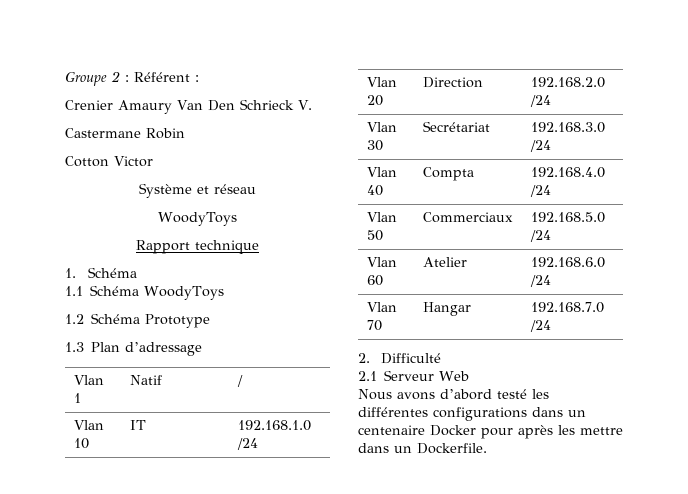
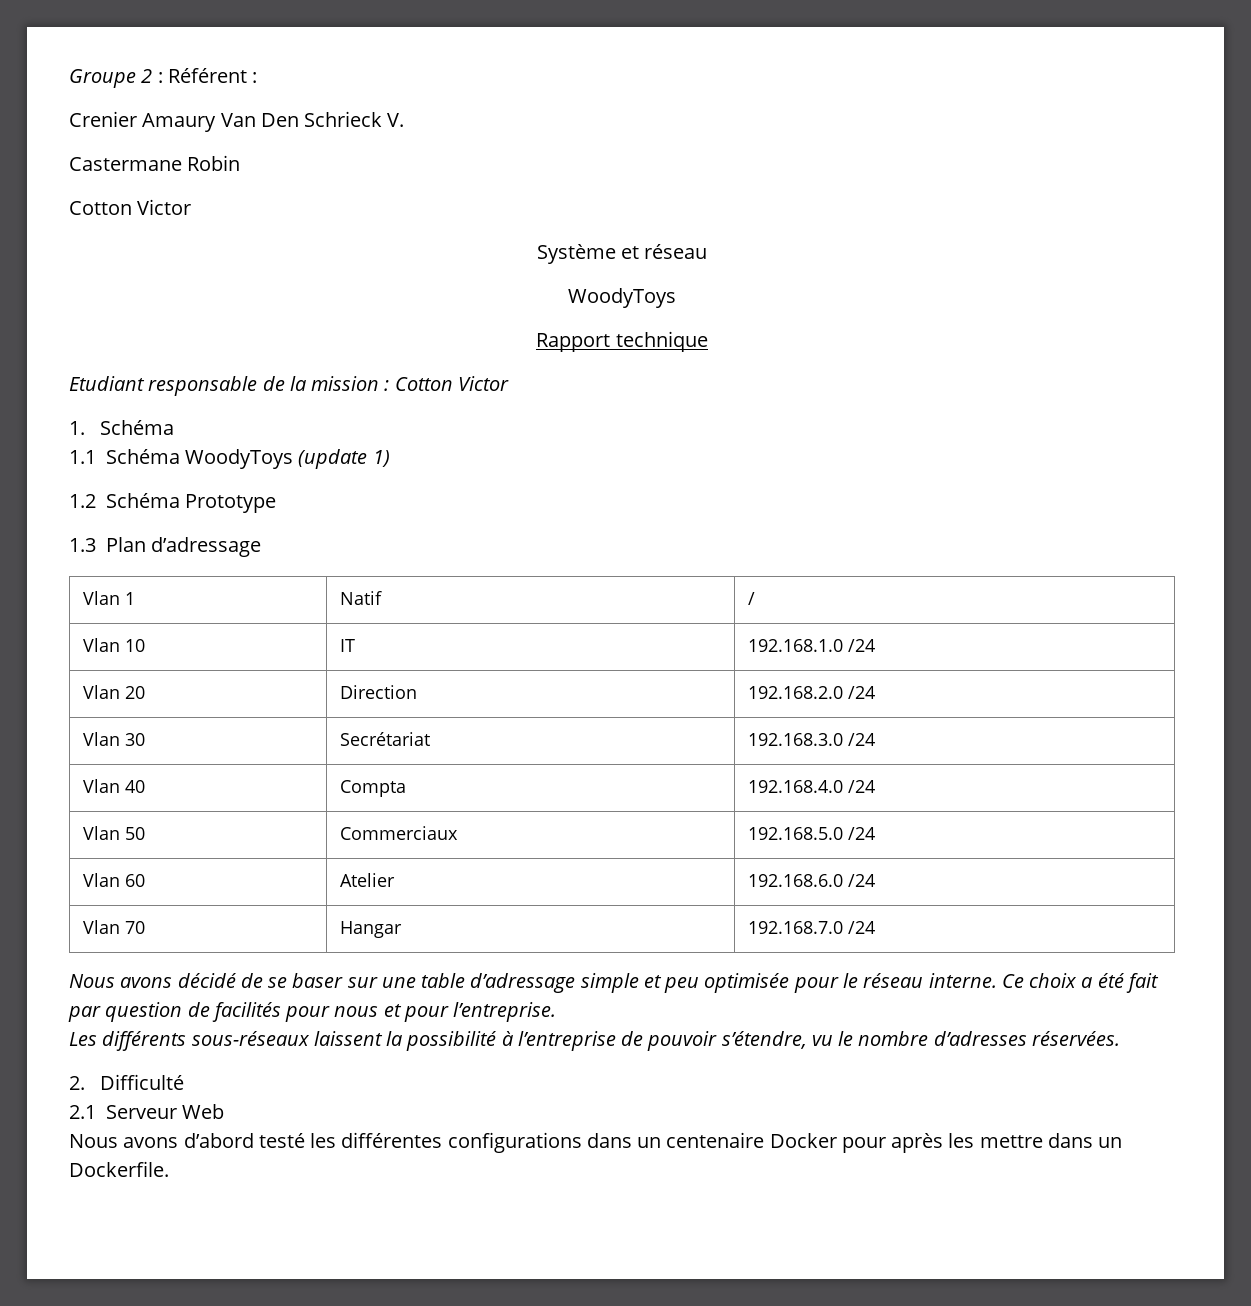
+ Etudiant responsable de la mission : Cotton Victor
- 1.1 Schéma WoodyToys
+ 1.1 Schéma WoodyToys (update 1)
+ Nous avons décidé de se baser sur une table d’adressage simple et peu optimisée pour le réseau interne. Ce choix a été fait par question de facilités pour nous et pour l’entreprise.
+ Les différents sous-réseaux laissent la possibilité à l’entreprise de pouvoir s’étendre, vu le nombre d’adresses réservées.

